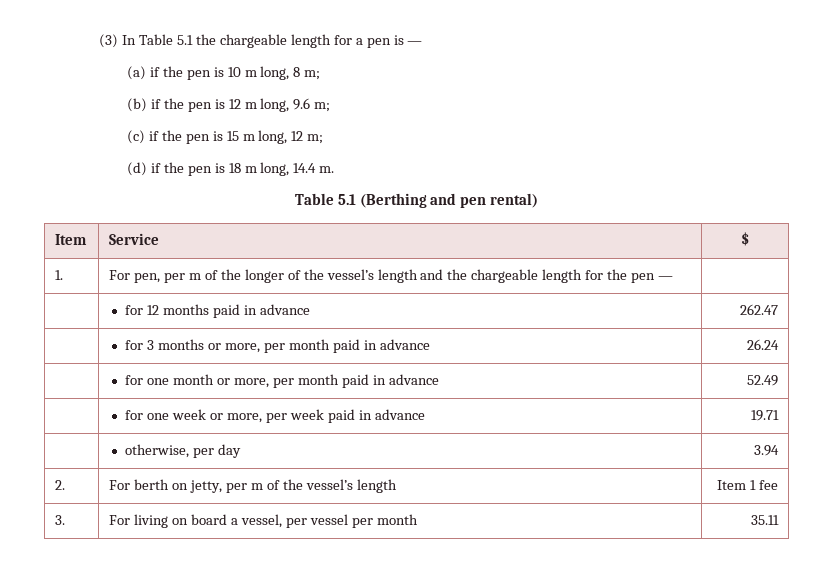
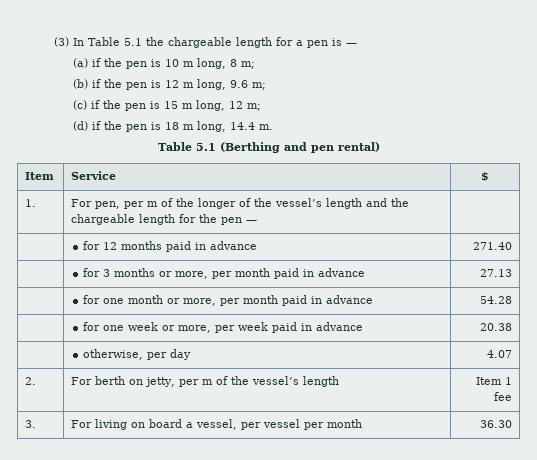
- | for 12 months paid in advance | 262.47
+ | for 12 months paid in advance | 271.40
- | for 3 months or more, per month paid in advance | 26.24
+ | for 3 months or more, per month paid in advance | 27.13
- | for one month or more, per month paid in advance | 52.49
+ | for one month or more, per month paid in advance | 54.28
- | for one week or more, per week paid in advance | 19.71
+ | for one week or more, per week paid in advance | 20.38
- | otherwise, per day | 3.94
+ | otherwise, per day | 4.07
- 3. | For living on board a vessel, per vessel per month | 35.11
+ 3. | For living on board a vessel, per vessel per month | 36.30

